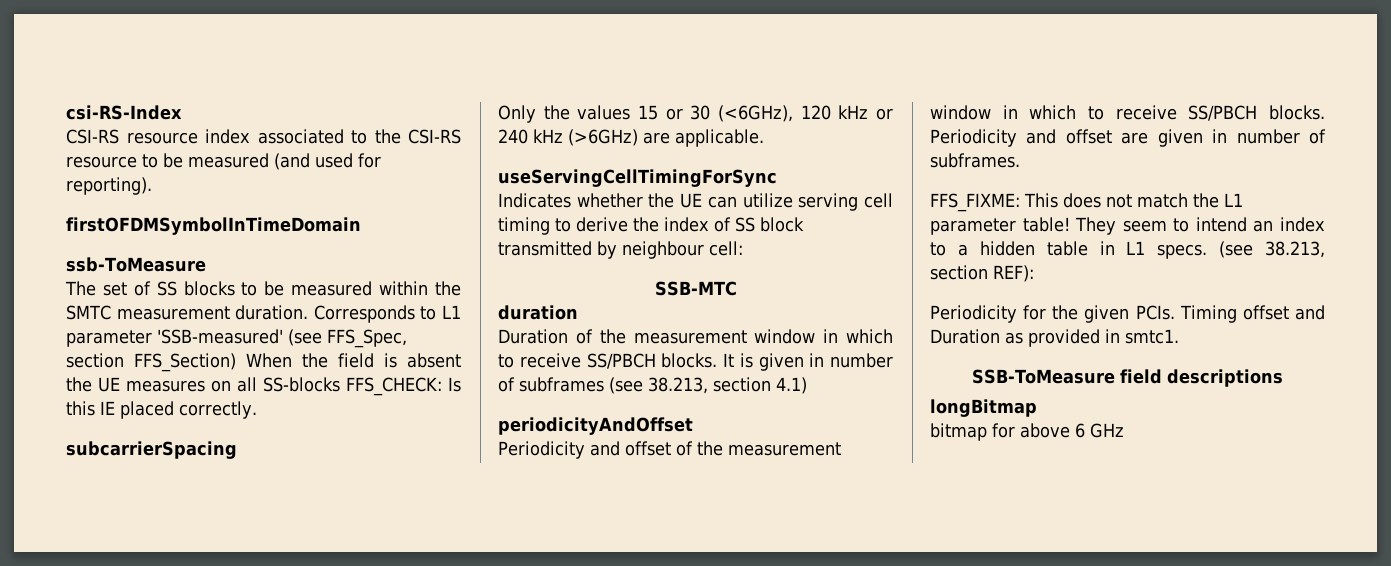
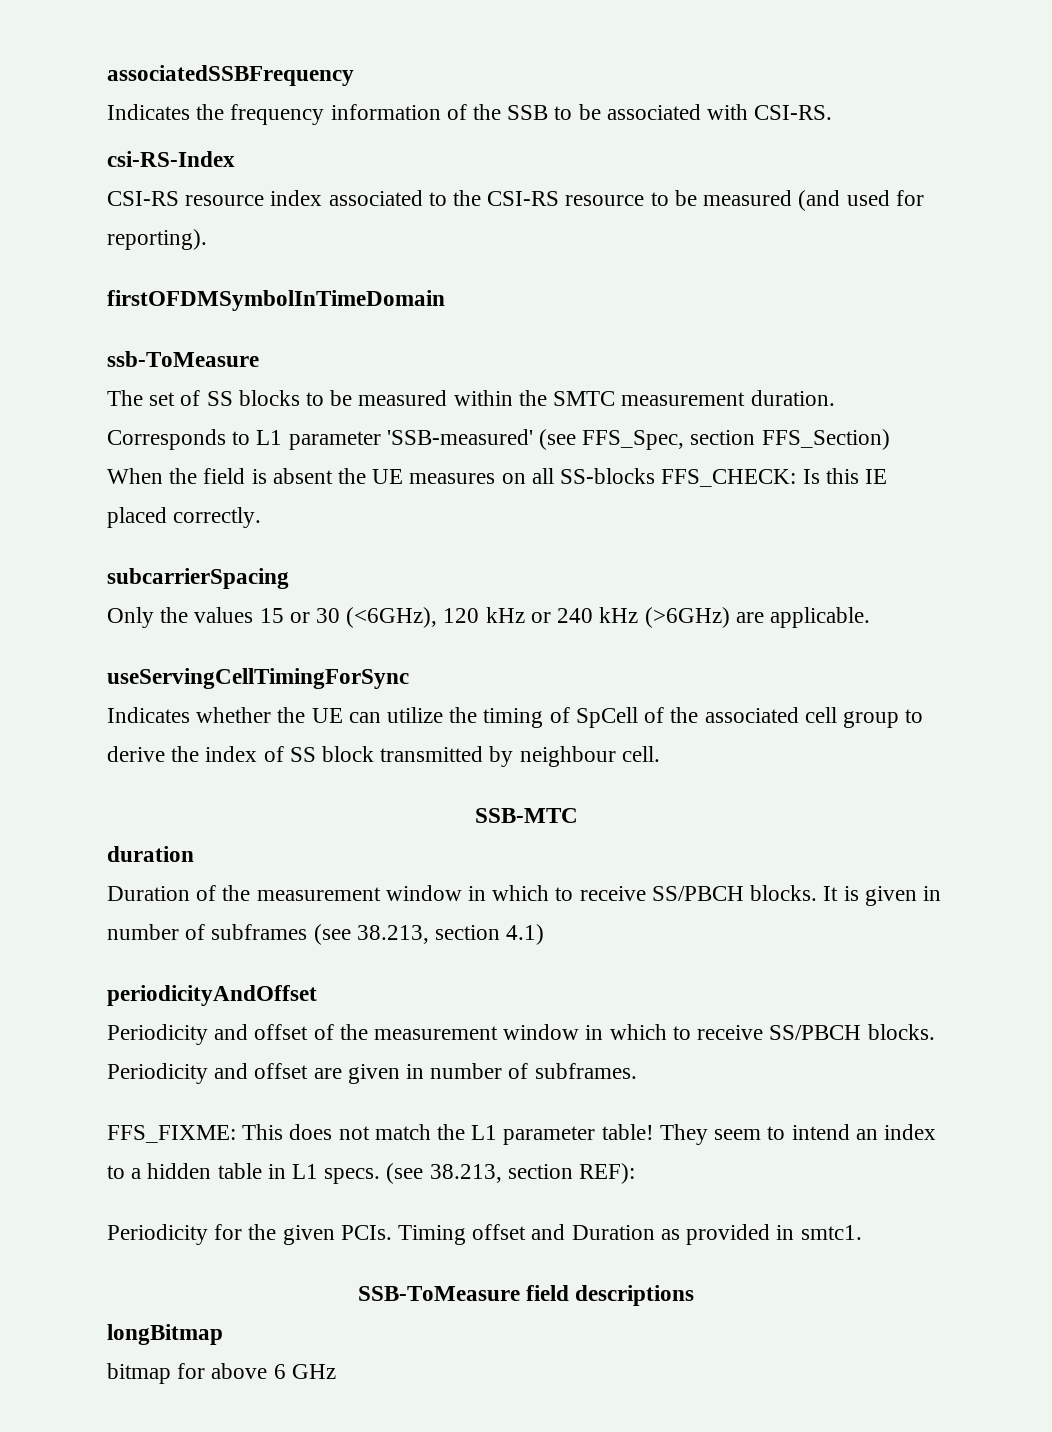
+ associatedSSBFrequency
+ Indicates the frequency information of the SSB to be associated with CSI-RS.
- Indicates whether the UE can utilize serving cell timing to derive the index of SS block transmitted by neighbour cell:
+ Indicates whether the UE can utilize the timing of SpCell of the associated cell group to derive the index of SS block transmitted by neighbour cell.

